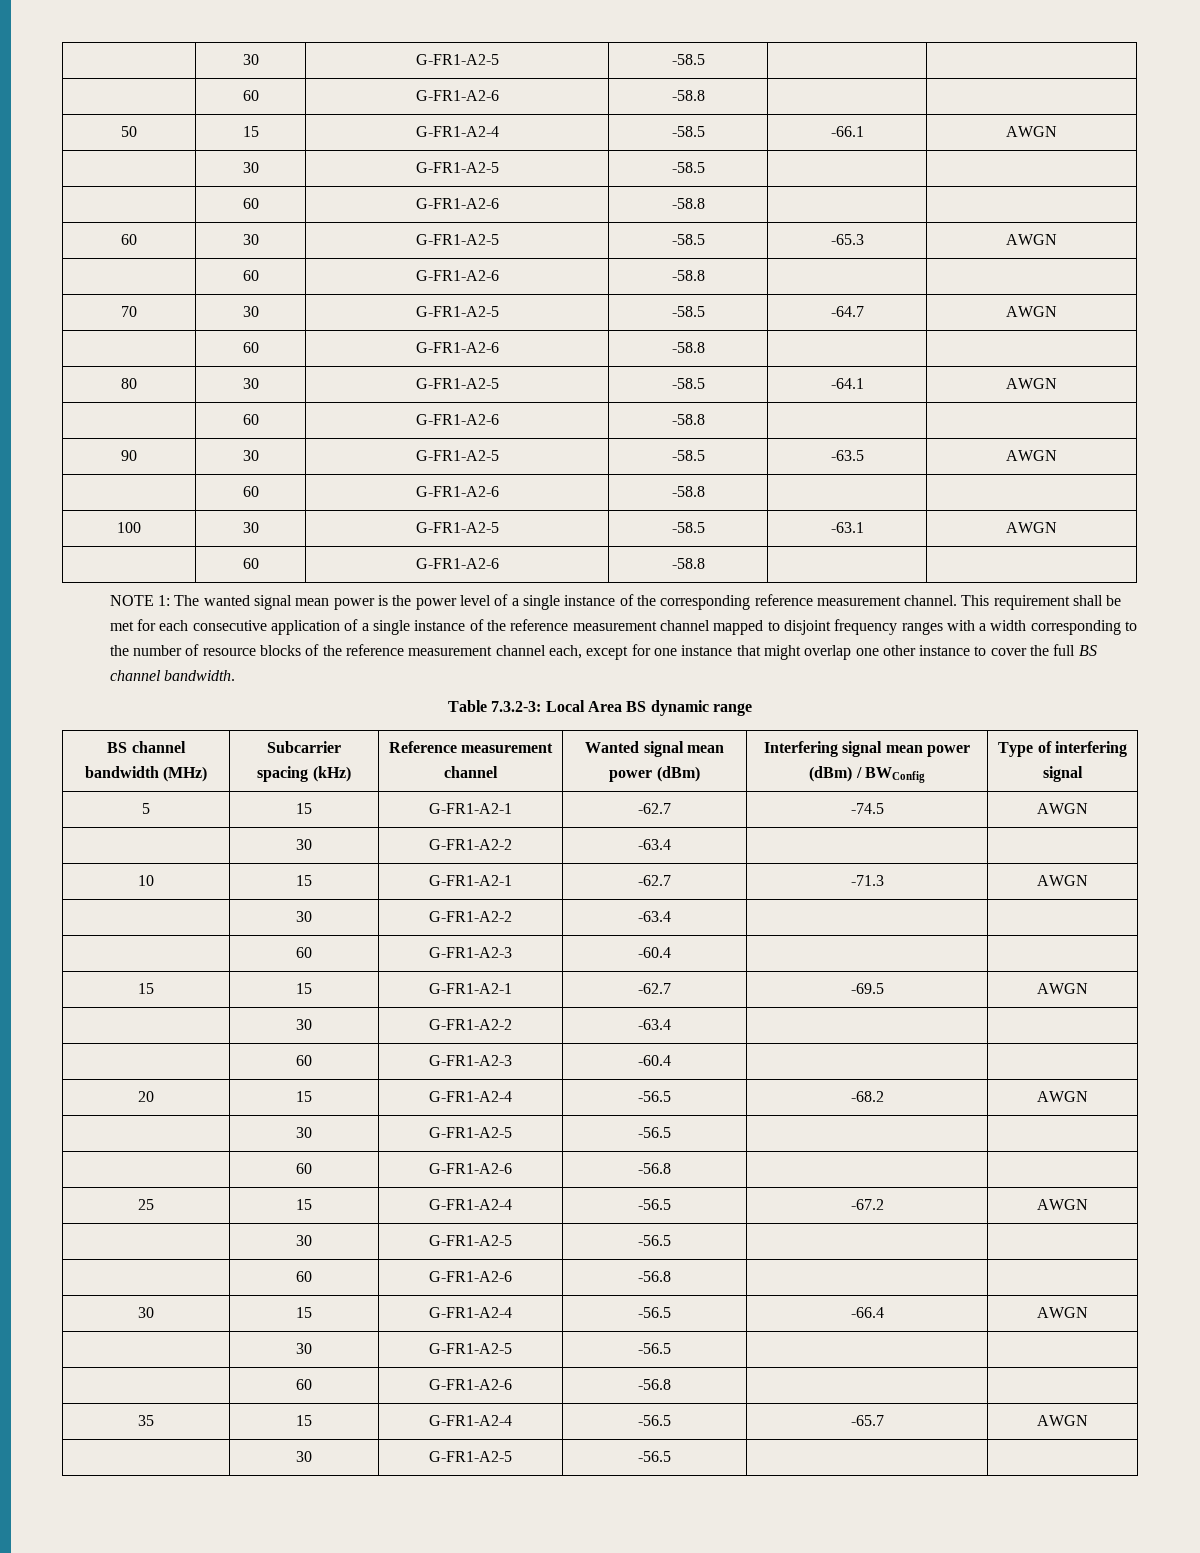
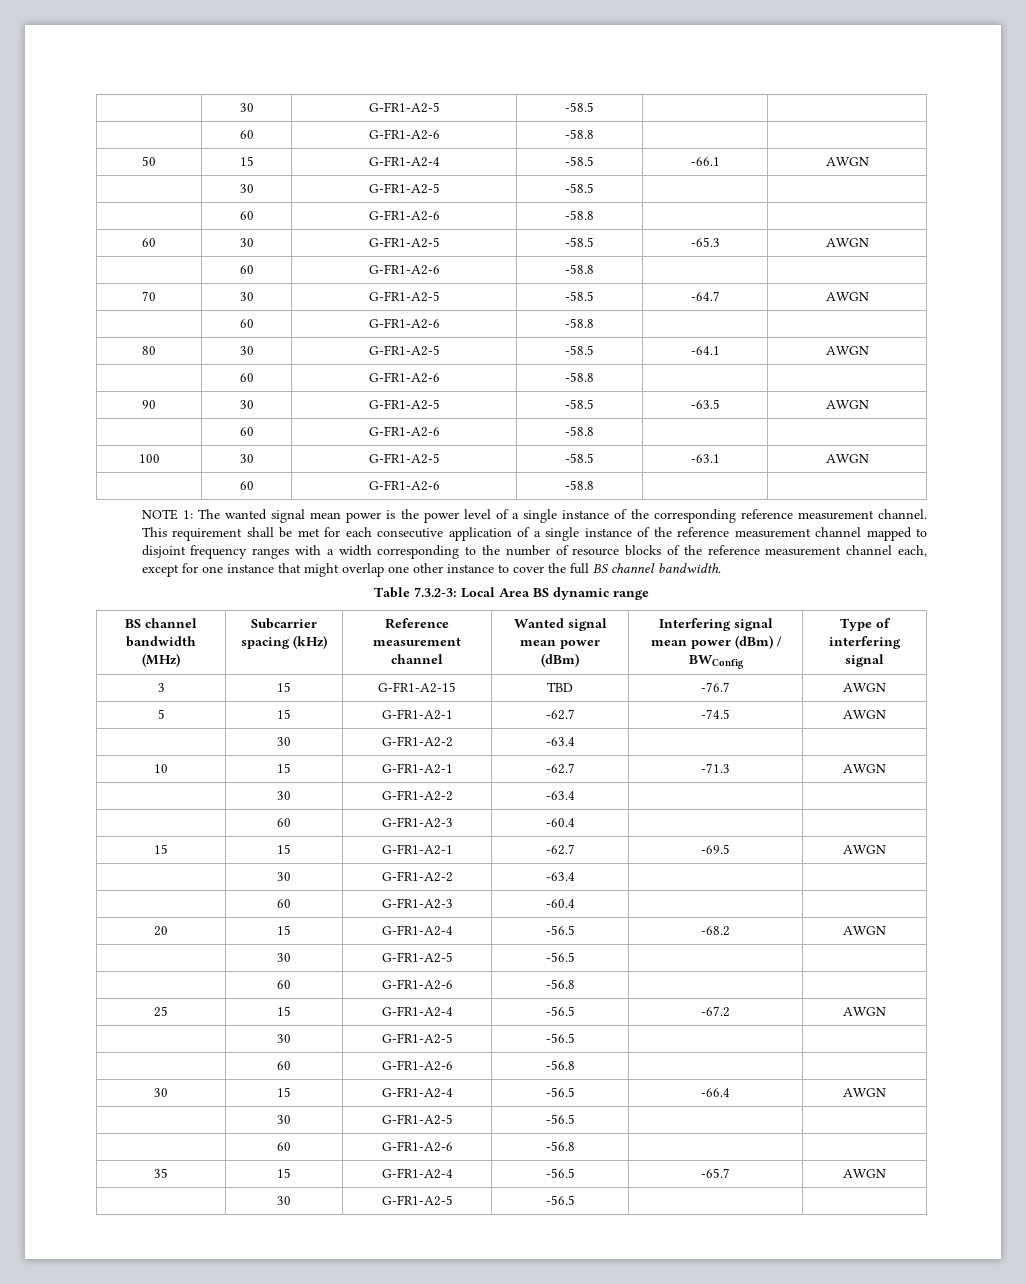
+ 3 | 15 | G-FR1-A2-15 | TBD | -76.7 | AWGN

